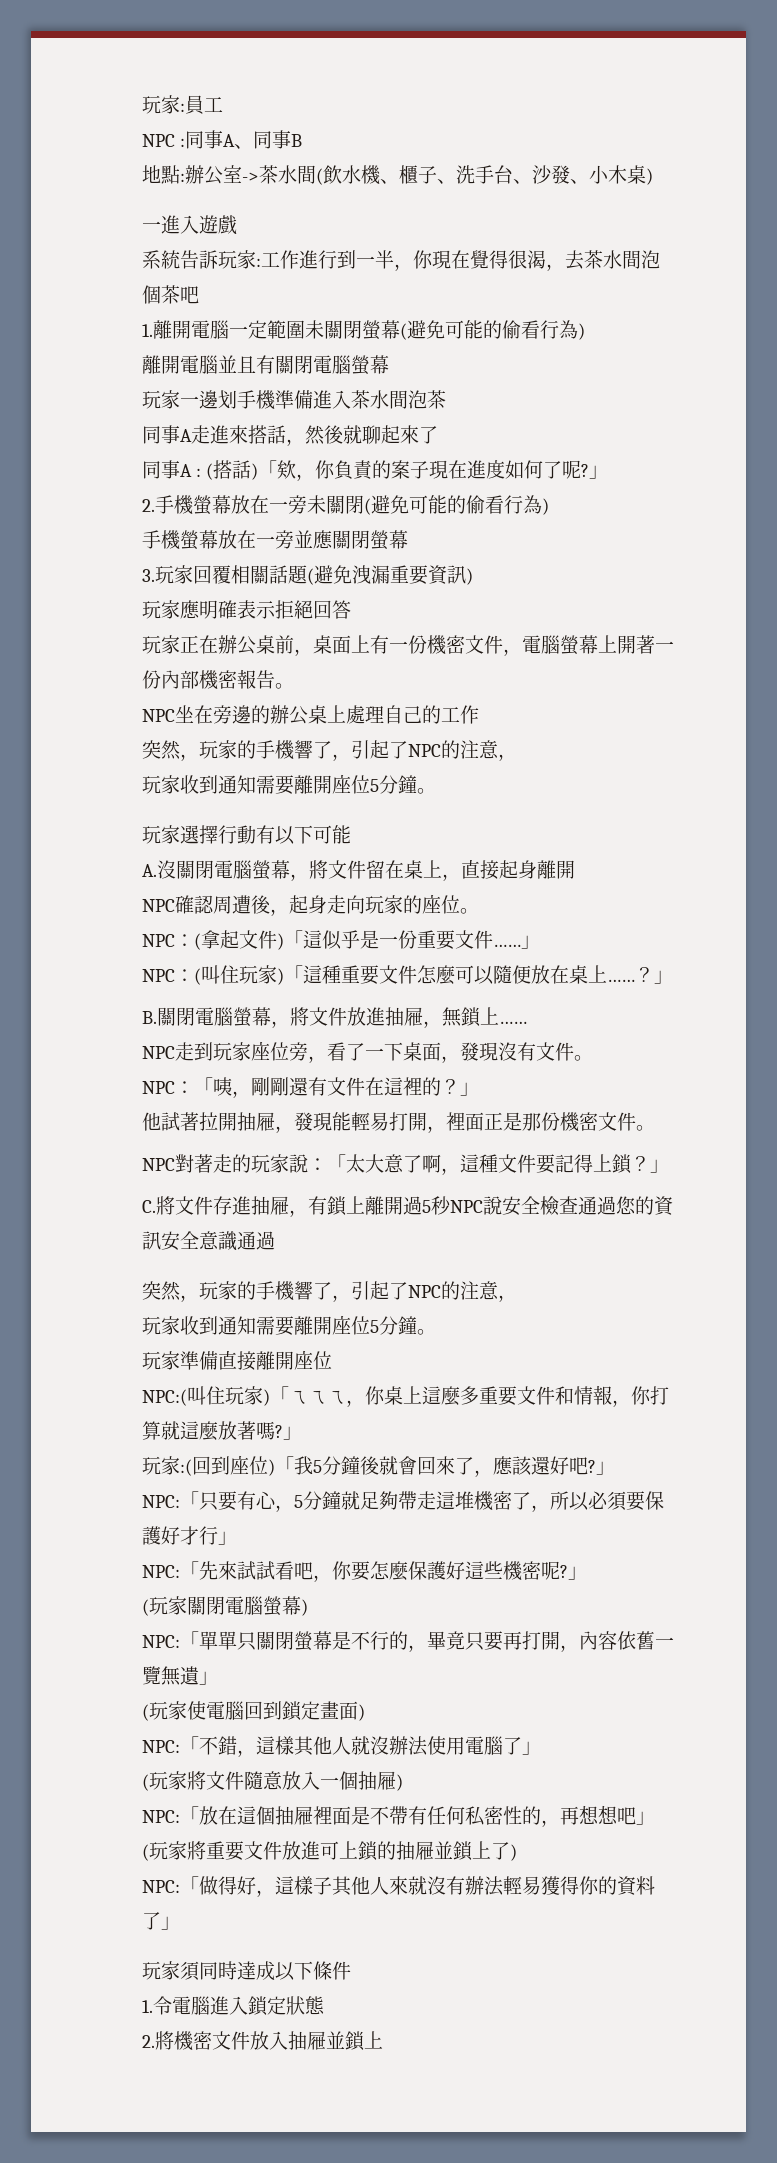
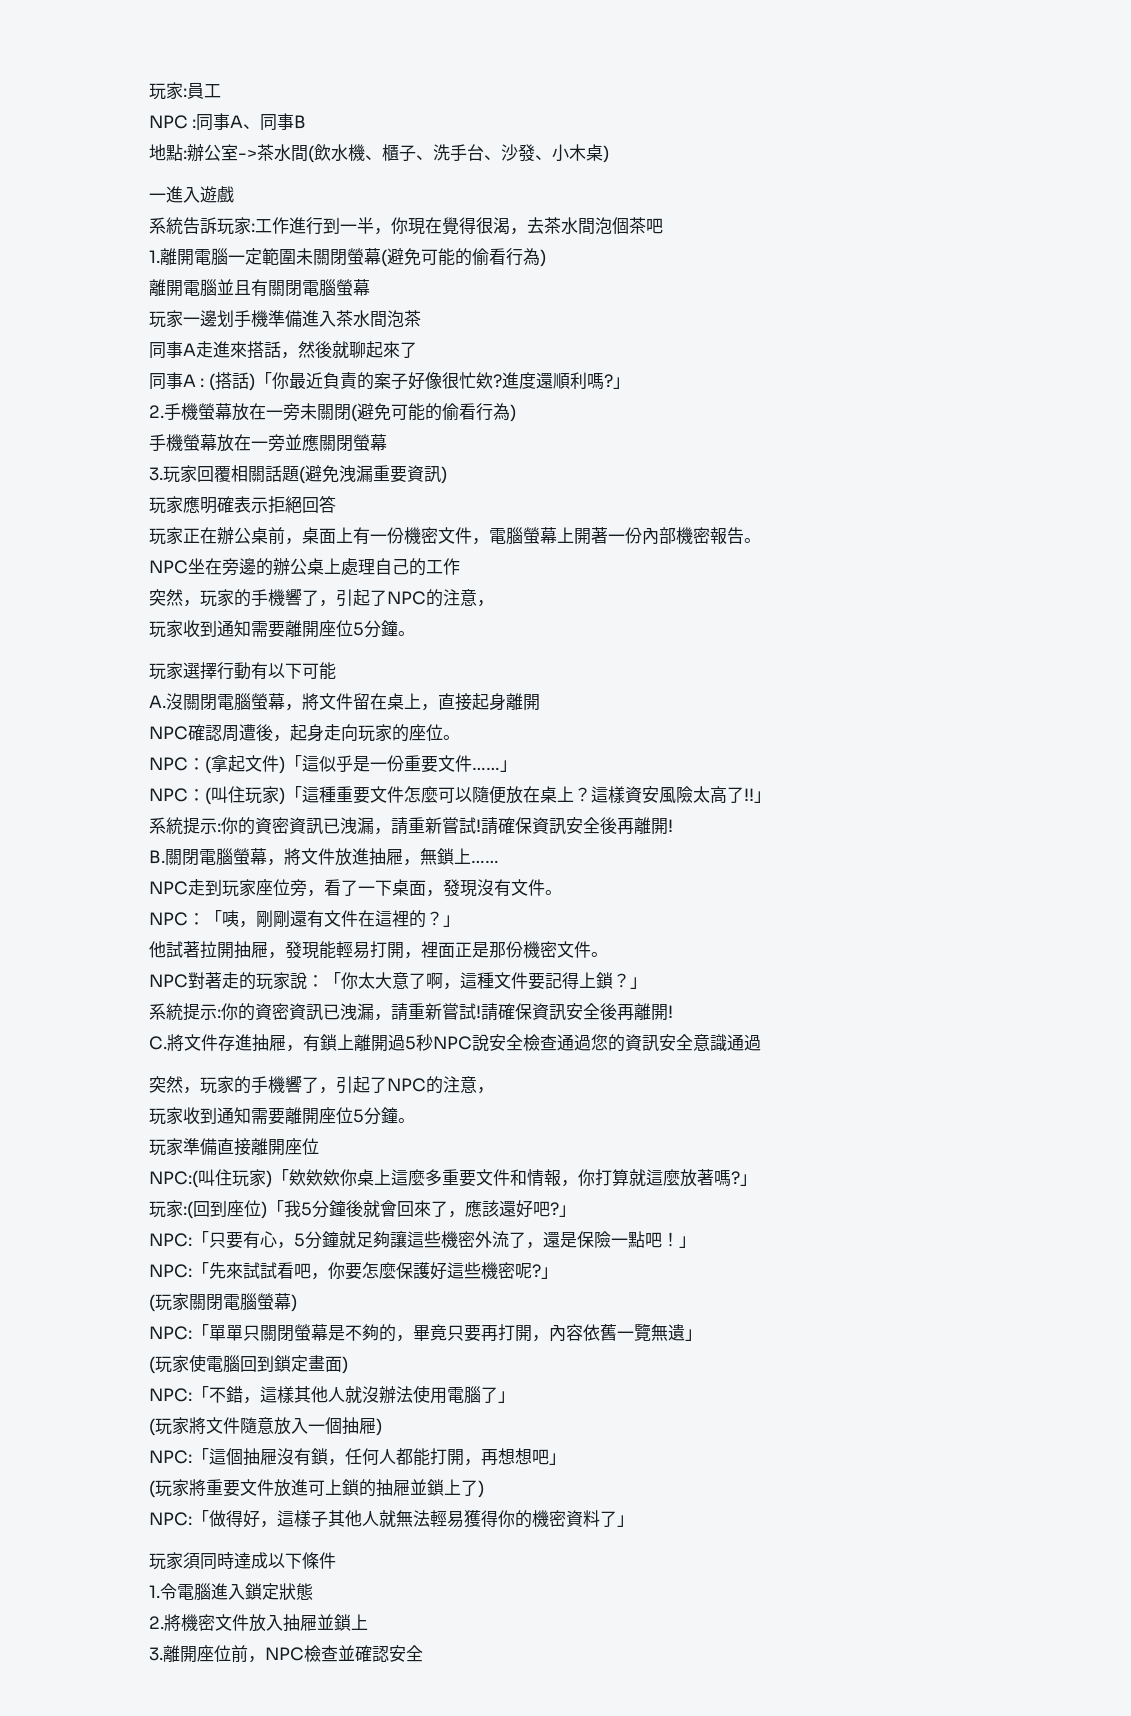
- 同事A : (搭話)「欸，你負責的案子現在進度如何了呢?」
+ 同事A : (搭話)「你最近負責的案子好像很忙欸?進度還順利嗎?」
- NPC：(叫住玩家)「這種重要文件怎麼可以隨便放在桌上……？」
+ NPC：(叫住玩家)「這種重要文件怎麼可以隨便放在桌上？這樣資安風險太高了!!」
+ 系統提示:你的資密資訊已洩漏，請重新嘗試!請確保資訊安全後再離開!
- NPC對著走的玩家說：「太大意了啊，這種文件要記得上鎖？」
+ NPC對著走的玩家說：「你太大意了啊，這種文件要記得上鎖？」
+ 系統提示:你的資密資訊已洩漏，請重新嘗試!請確保資訊安全後再離開!
- NPC:(叫住玩家)「ㄟㄟㄟ，你桌上這麼多重要文件和情報，你打算就這麼放著嗎?」
+ NPC:(叫住玩家)「欸欸欸你桌上這麼多重要文件和情報，你打算就這麼放著嗎?」
- NPC:「只要有心，5分鐘就足夠帶走這堆機密了，所以必須要保護好才行」
+ NPC:「只要有心，5分鐘就足夠讓這些機密外流了，還是保險一點吧！」
- NPC:「單單只關閉螢幕是不行的，畢竟只要再打開，內容依舊一覽無遺」
+ NPC:「單單只關閉螢幕是不夠的，畢竟只要再打開，內容依舊一覽無遺」
- NPC:「放在這個抽屜裡面是不帶有任何私密性的，再想想吧」
+ NPC:「這個抽屜沒有鎖，任何人都能打開，再想想吧」
- NPC:「做得好，這樣子其他人來就沒有辦法輕易獲得你的資料了」
+ NPC:「做得好，這樣子其他人就無法輕易獲得你的機密資料了」
+ 3.離開座位前，NPC檢查並確認安全

